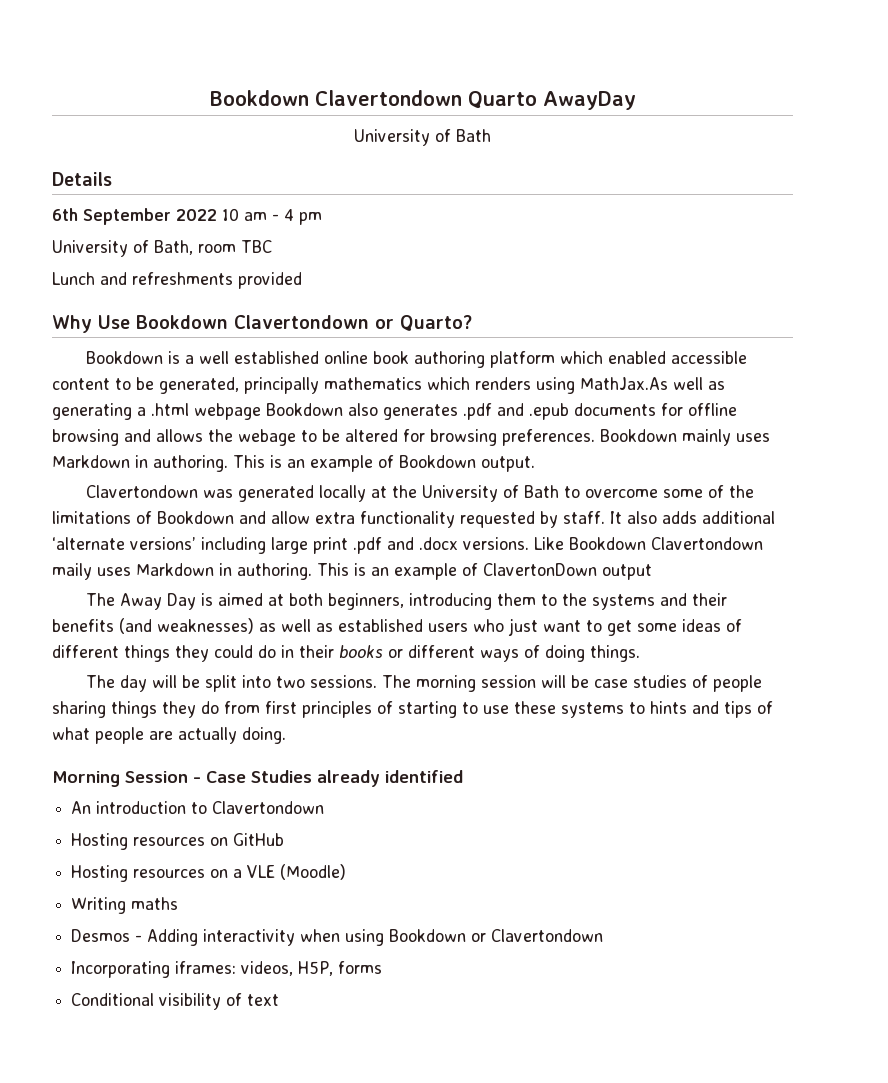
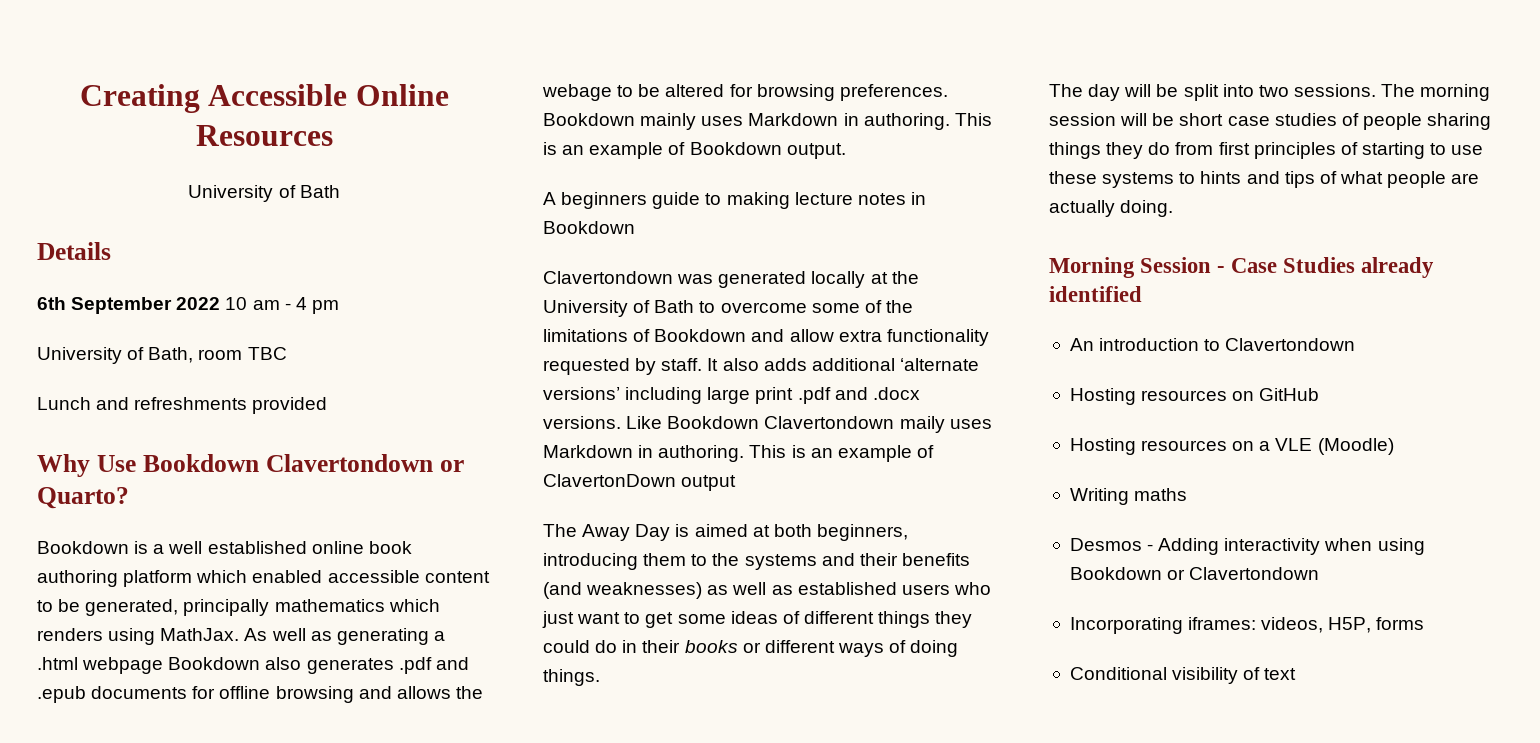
- Bookdown Clavertondown Quarto AwayDay
+ Creating Accessible Online Resources
- Bookdown is a well established online book authoring platform which enabled accessible content to be generated, principally mathematics which renders using MathJax.As well as generating a .html webpage Bookdown also generates .pdf and .epub documents for offline browsing and allows the webage to be altered for browsing preferences.
+ Bookdown is a well established online book authoring platform which enabled accessible content to be generated, principally mathematics which renders using MathJax. As well as generating a .html webpage Bookdown also generates .pdf and .epub documents for offline browsing and allows the webage to be altered for browsing preferences.
+ A beginners guide to making lecture notes in Bookdown
- The morning session will be case studies of people sharing things they do from first principles of starting to use these systems to hints and tips of what people are actually doing.
+ The morning session will be short case studies of people sharing things they do from first principles of starting to use these systems to hints and tips of what people are actually doing.

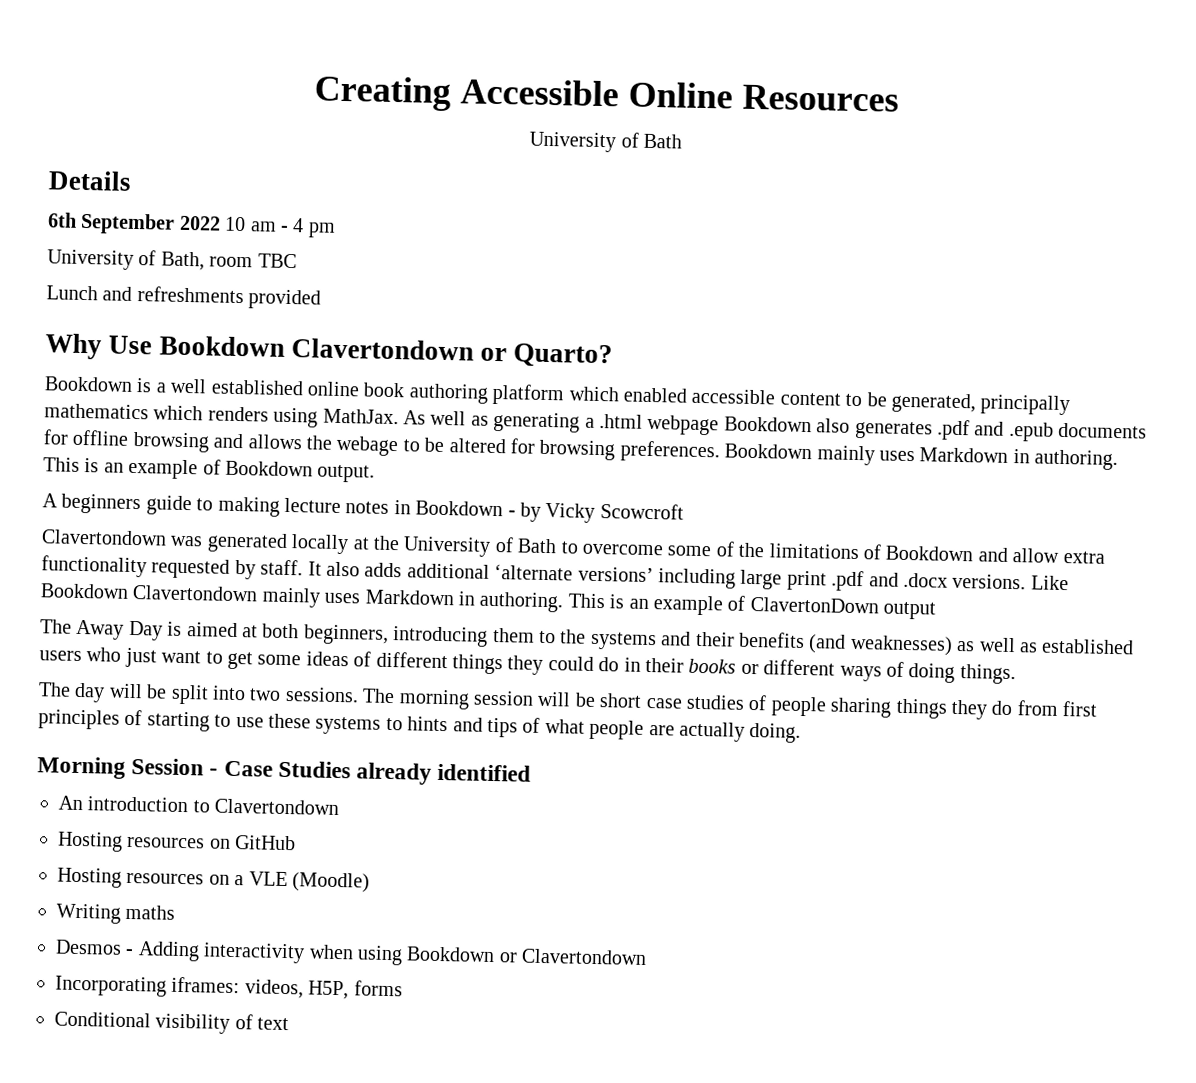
- A beginners guide to making lecture notes in Bookdown
+ A beginners guide to making lecture notes in Bookdown - by Vicky Scowcroft
- Like Bookdown Clavertondown maily uses Markdown in authoring.
+ Like Bookdown Clavertondown mainly uses Markdown in authoring.

